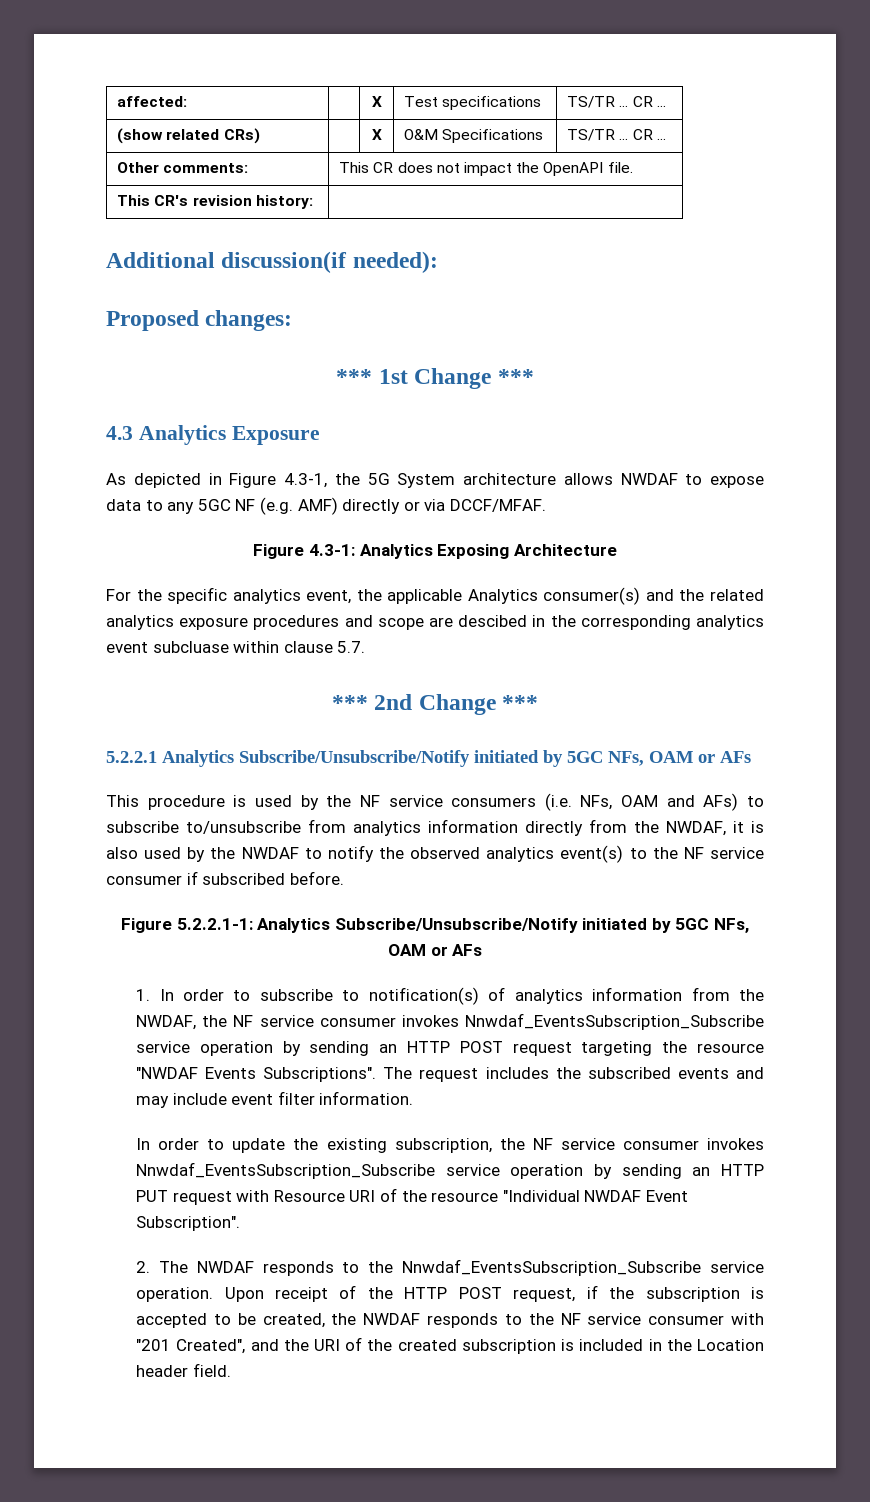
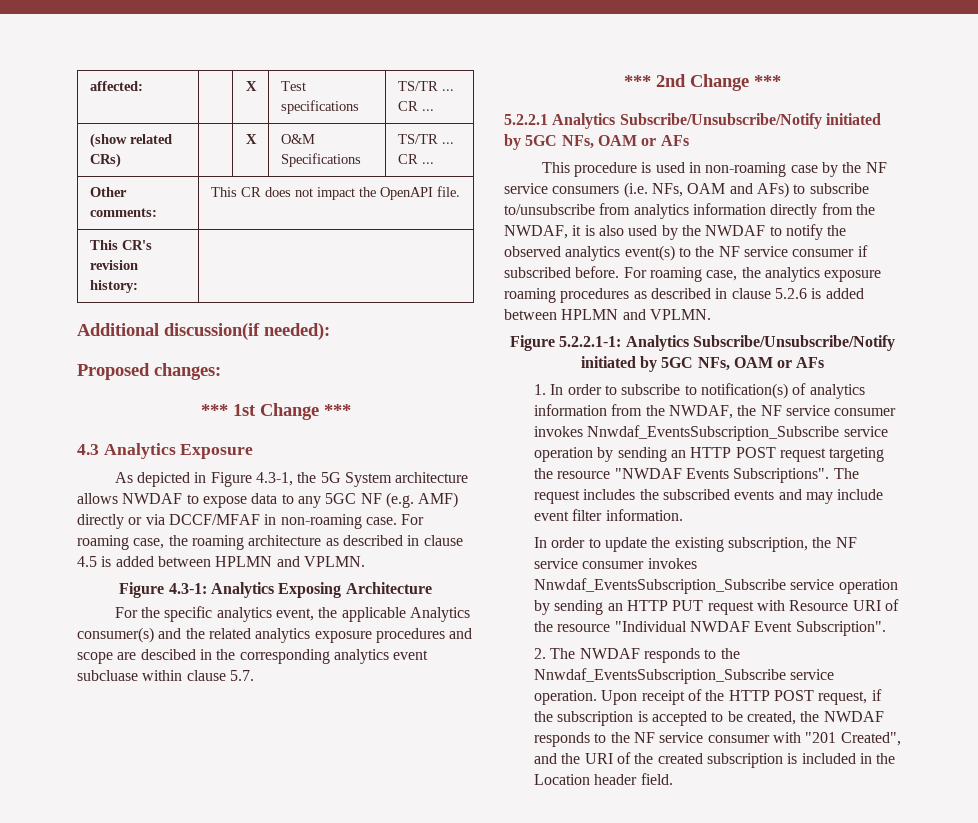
- As depicted in Figure 4.3-1, the 5G System architecture allows NWDAF to expose data to any 5GC NF (e.g. AMF) directly or via DCCF/MFAF.
+ As depicted in Figure 4.3-1, the 5G System architecture allows NWDAF to expose data to any 5GC NF (e.g. AMF) directly or via DCCF/MFAF in non-roaming case. For roaming case, the roaming architecture as described in clause 4.5 is added between HPLMN and VPLMN.
- This procedure is used by the NF service consumers (i.e. NFs, OAM and AFs) to subscribe to/unsubscribe from analytics information directly from the NWDAF, it is also used by the NWDAF to notify the observed analytics event(s) to the NF service consumer if subscribed before.
+ This procedure is used in non-roaming case by the NF service consumers (i.e. NFs, OAM and AFs) to subscribe to/unsubscribe from analytics information directly from the NWDAF, it is also used by the NWDAF to notify the observed analytics event(s) to the NF service consumer if subscribed before. For roaming case, the analytics exposure roaming procedures as described in clause 5.2.6 is added between HPLMN and VPLMN.

